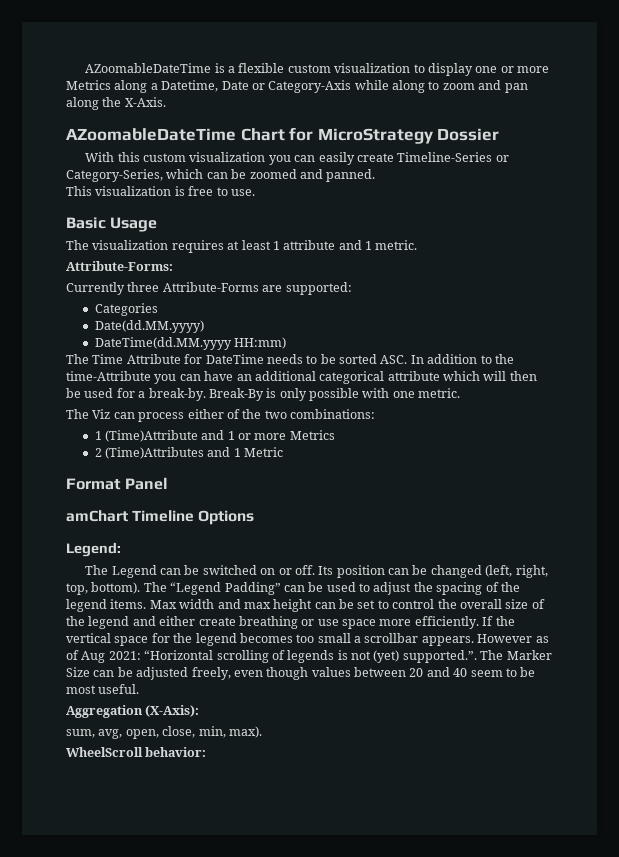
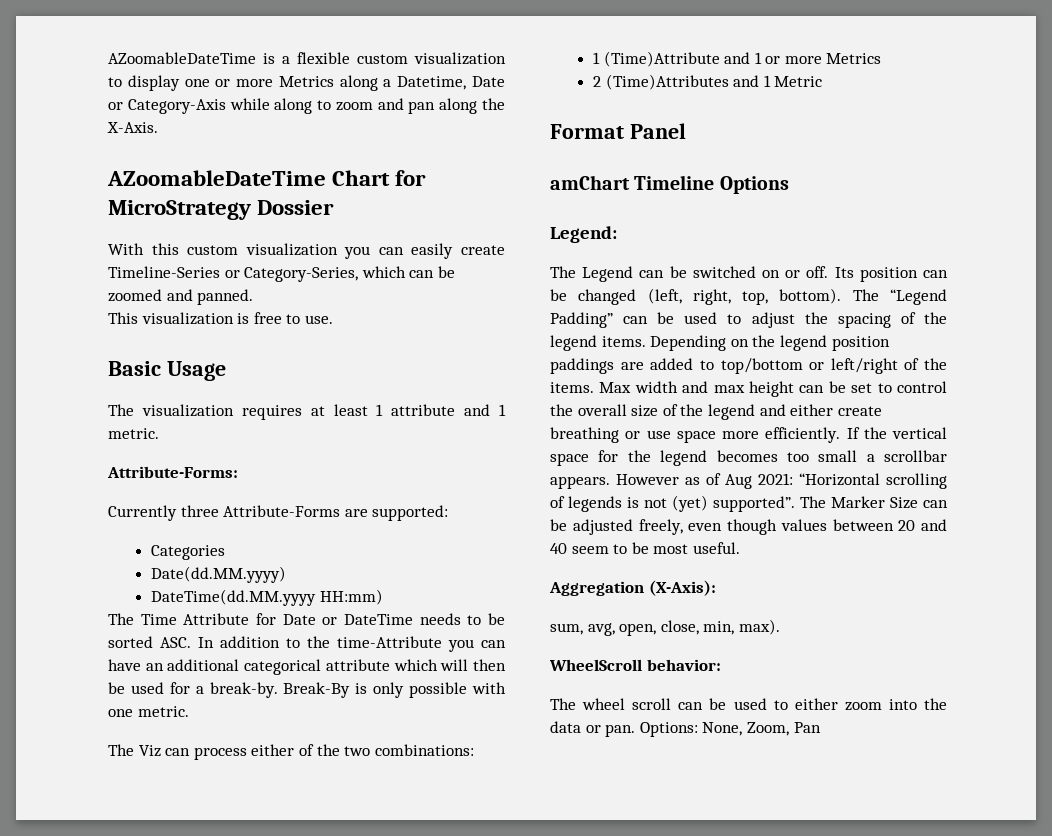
- The Time Attribute for DateTime needs to be sorted ASC. In addition to the time-Attribute you can have an additional categorical attribute which will then be used for a break-by.
+ The Time Attribute for Date or DateTime needs to be sorted ASC. In addition to the time-Attribute you can have an additional categorical attribute which will then be used for a break-by.
+ Depending on the legend position paddings are added to top/bottom or left/right of the items.
- However as of Aug 2021: “Horizontal scrolling of legends is not (yet) supported.”. The Marker Size can be adjusted freely, even though values between 20 and 40 seem to be most useful.
+ However as of Aug 2021: “Horizontal scrolling of legends is not (yet) supported”. The Marker Size can be adjusted freely, even though values between 20 and 40 seem to be most useful.
+ The wheel scroll can be used to either zoom into the data or pan. Options: None, Zoom, Pan

